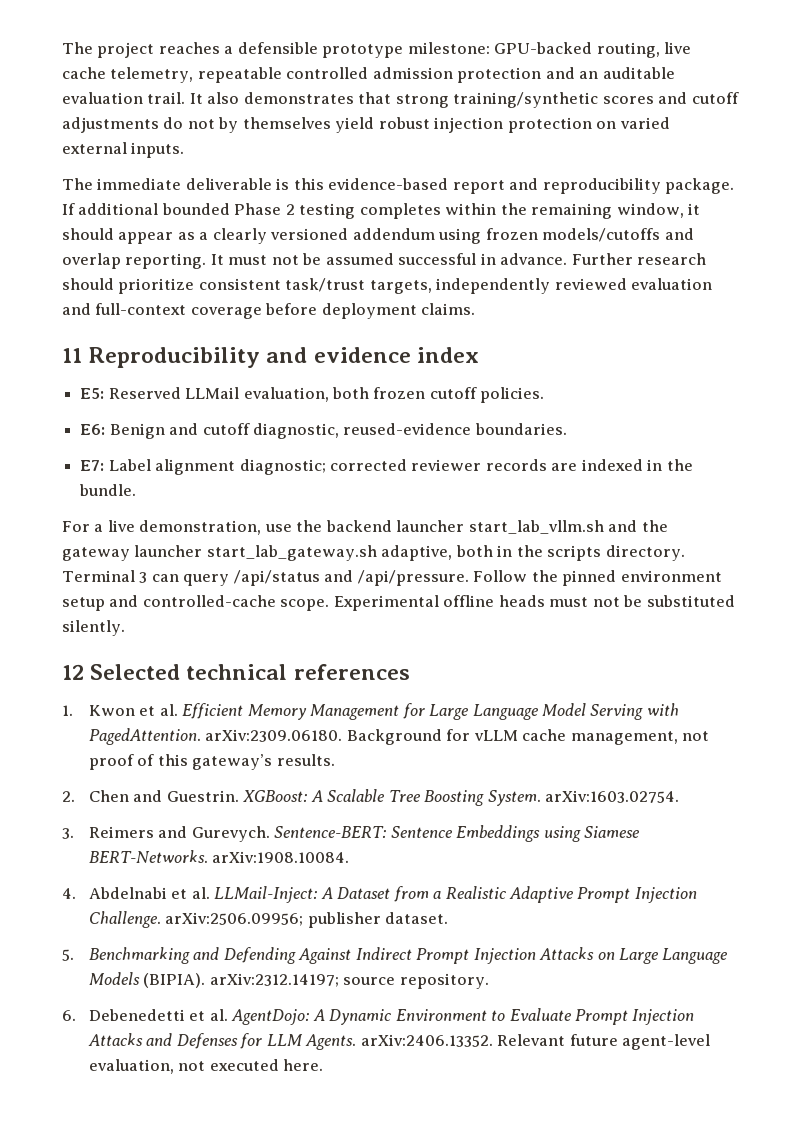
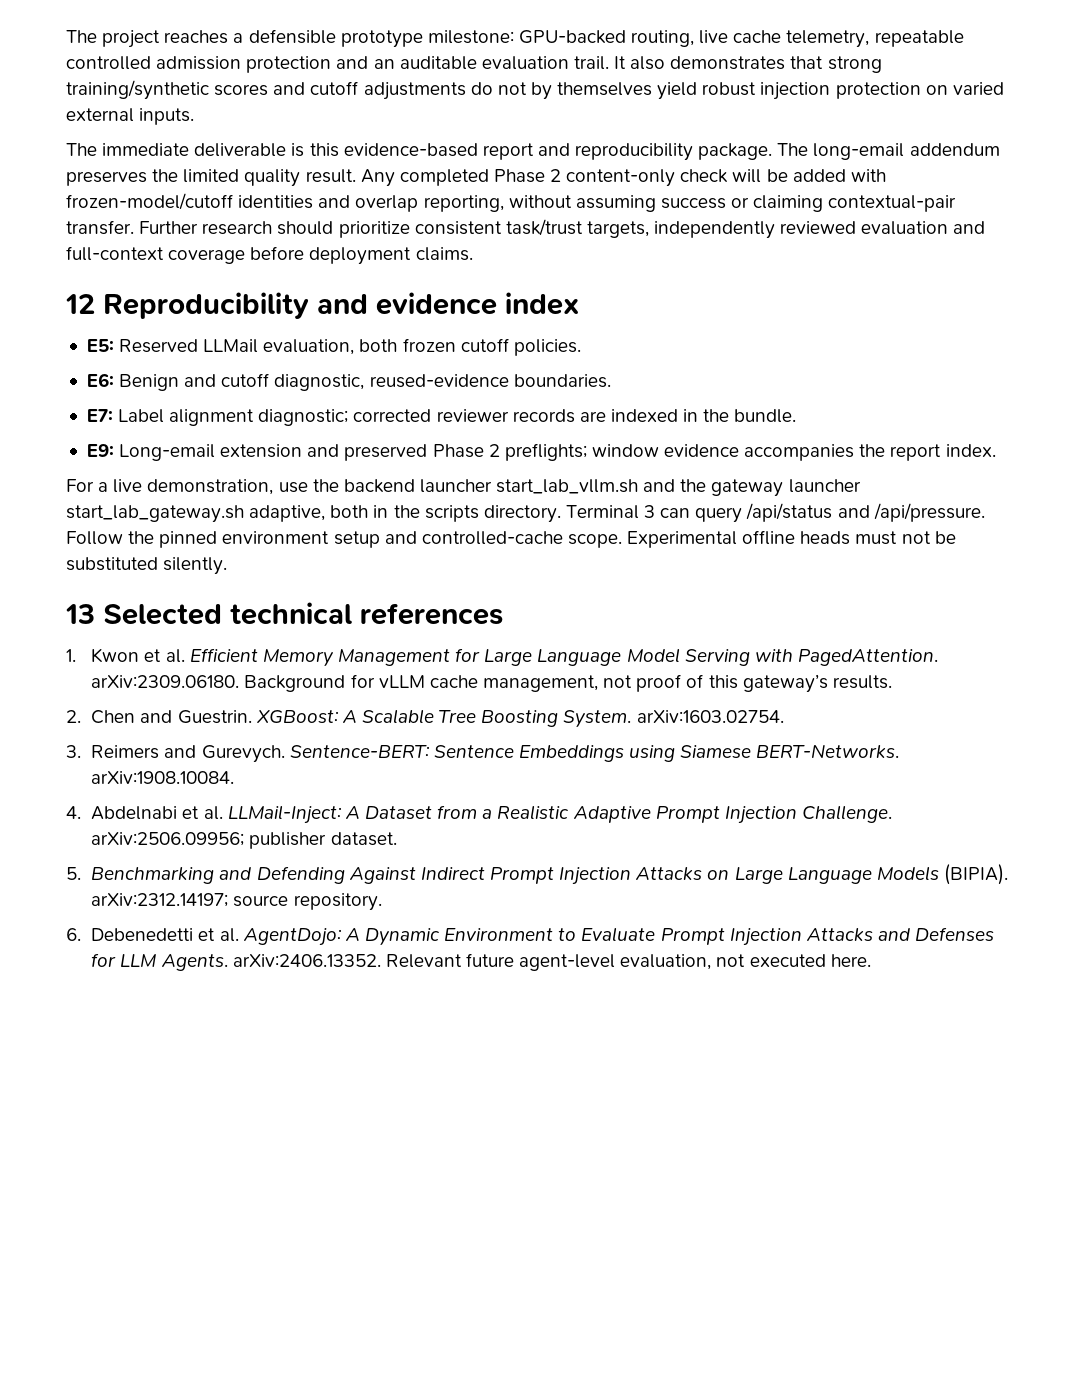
- If additional bounded Phase 2 testing completes within the remaining window, it should appear as a clearly versioned addendum using frozen models/cutoffs and overlap reporting. It must not be assumed successful in advance.
+ The long-email addendum preserves the limited quality result. Any completed Phase 2 content-only check will be added with frozen-model/cutoff identities and overlap reporting, without assuming success or claiming contextual-pair transfer.
- 11 Reproducibility and evidence index
+ 12 Reproducibility and evidence index
+ E9: Long-email extension and preserved Phase 2 preflights; window evidence accompanies the report index.
- 12 Selected technical references
+ 13 Selected technical references

